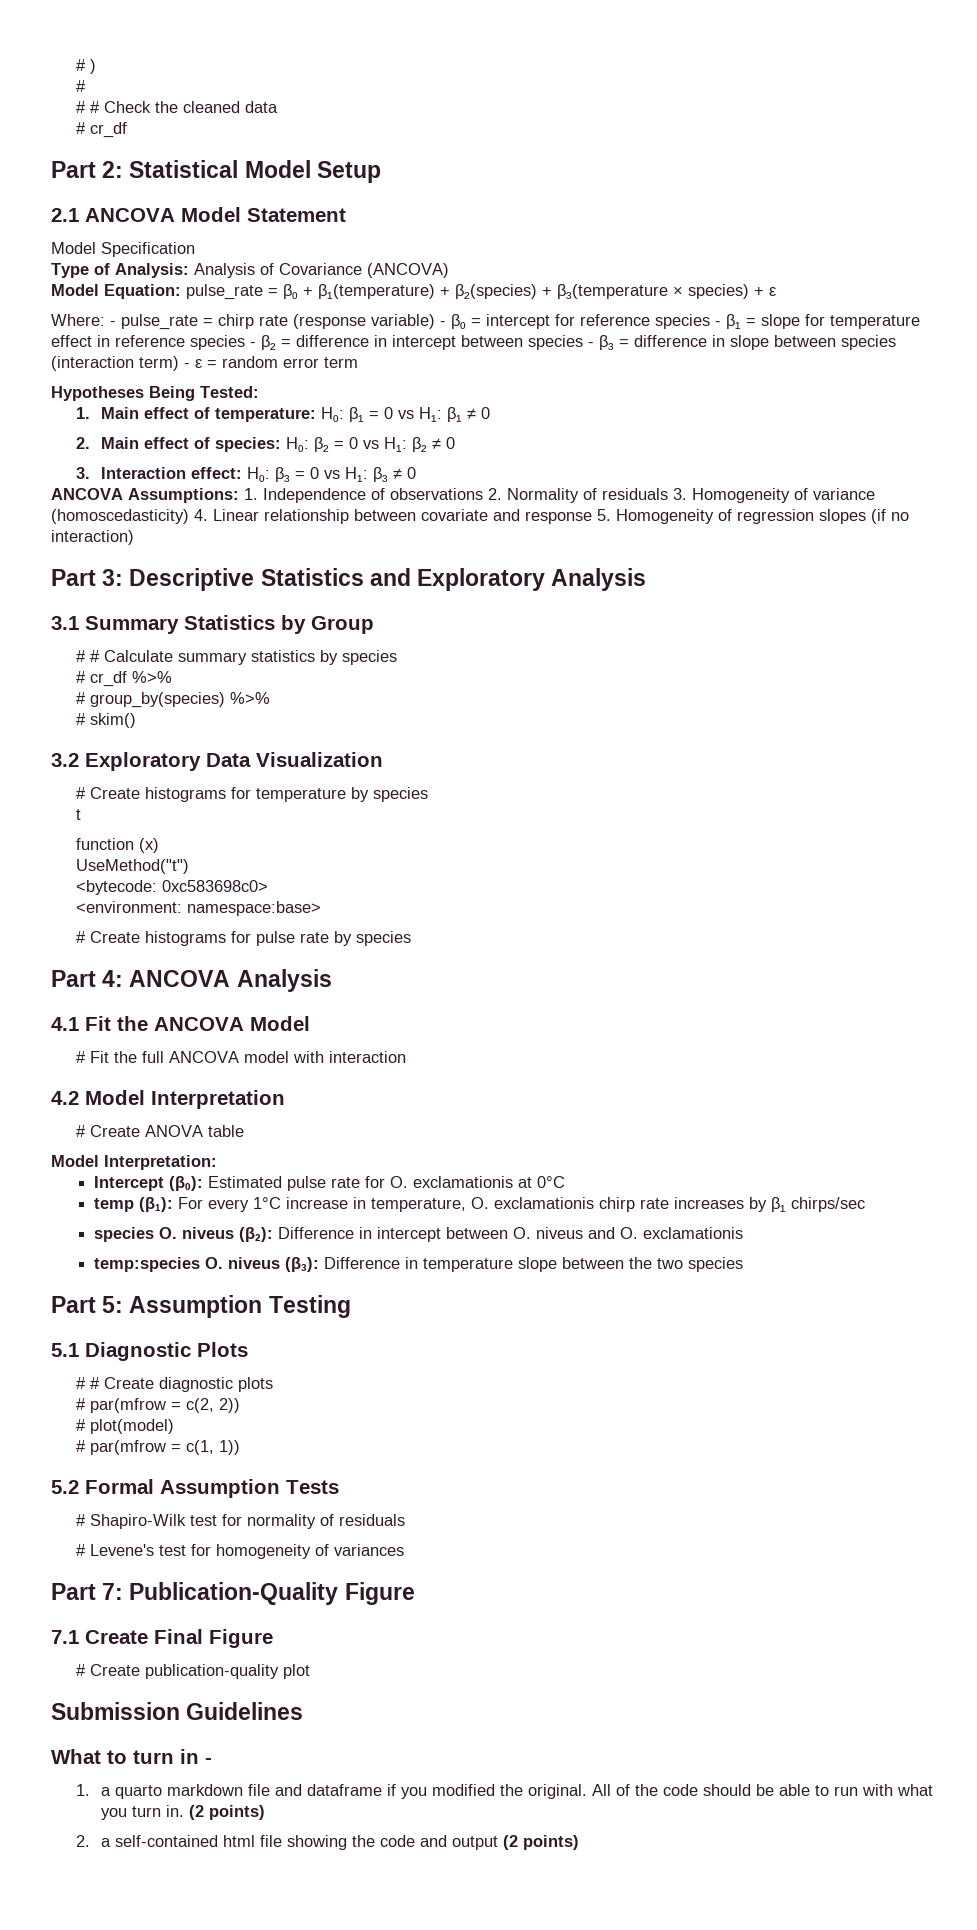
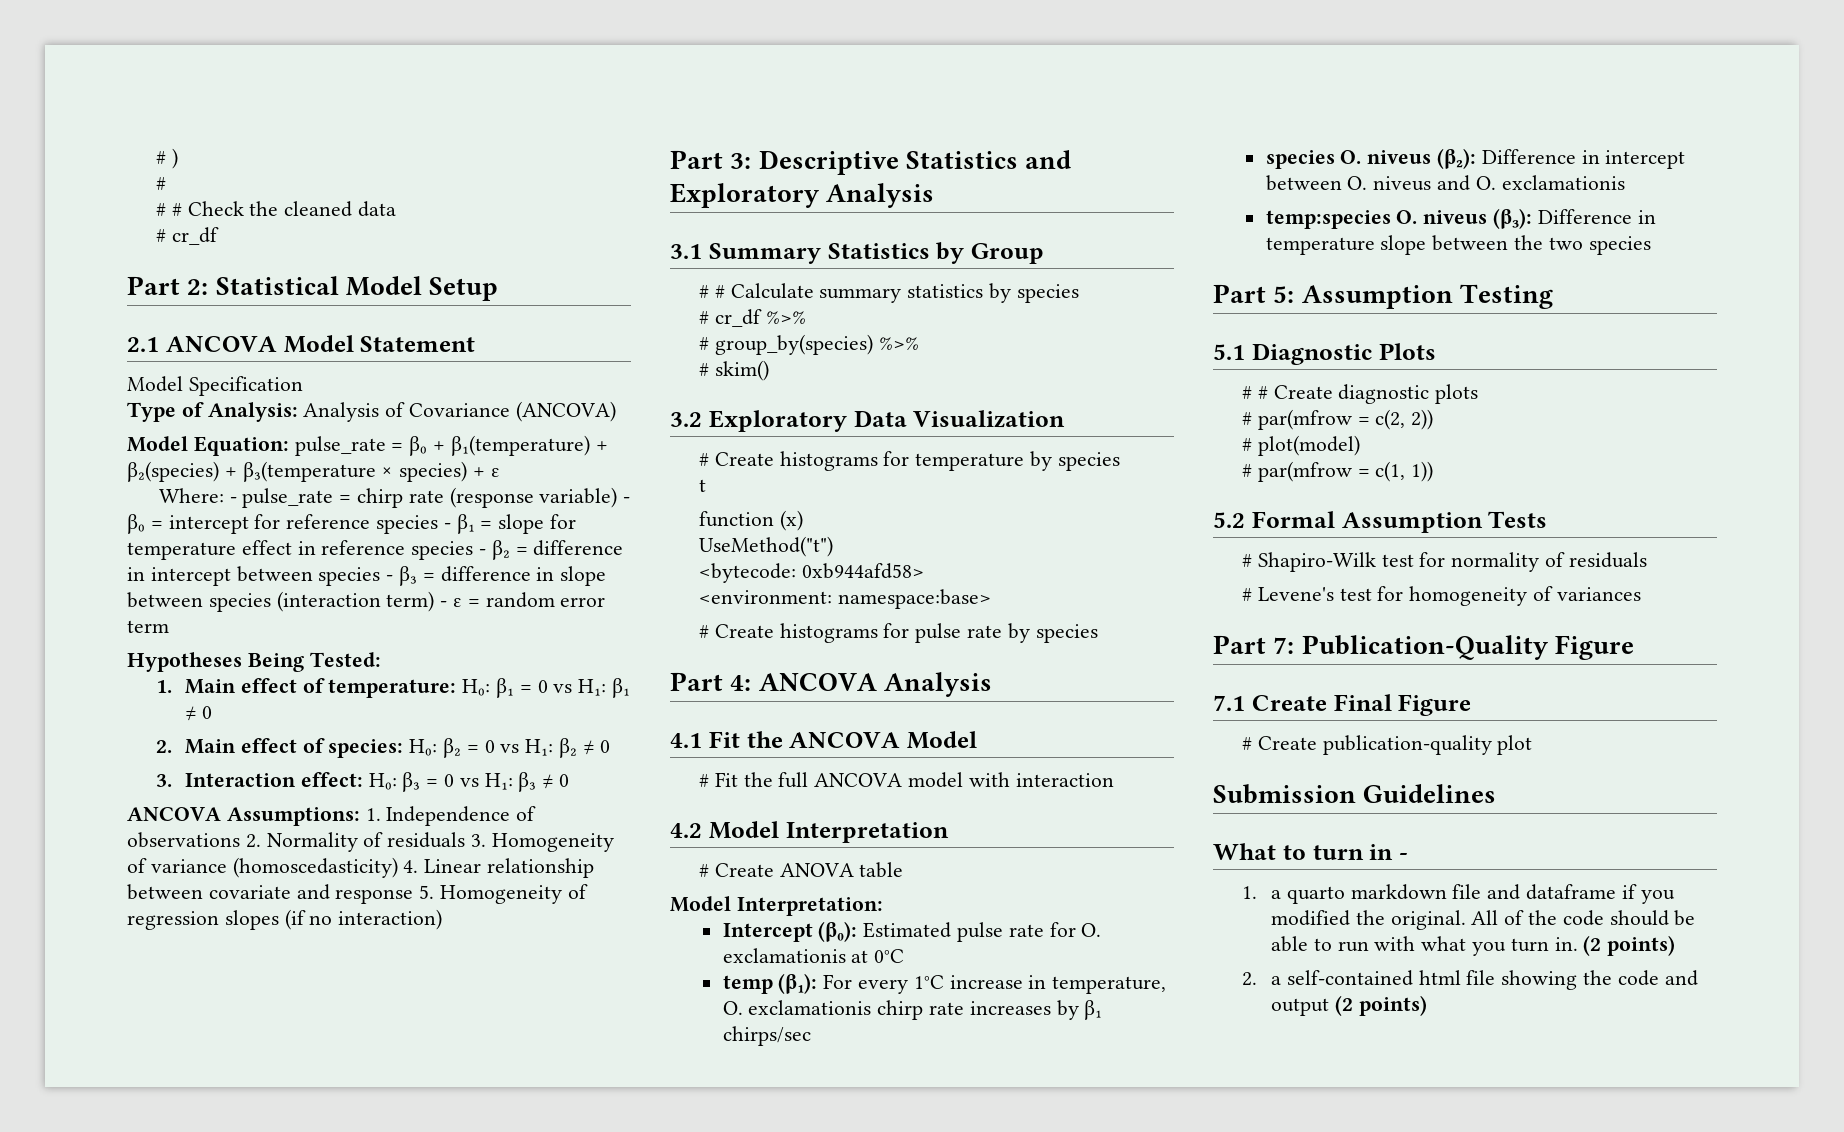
- <bytecode: 0xc583698c0>
+ <bytecode: 0xb944afd58>

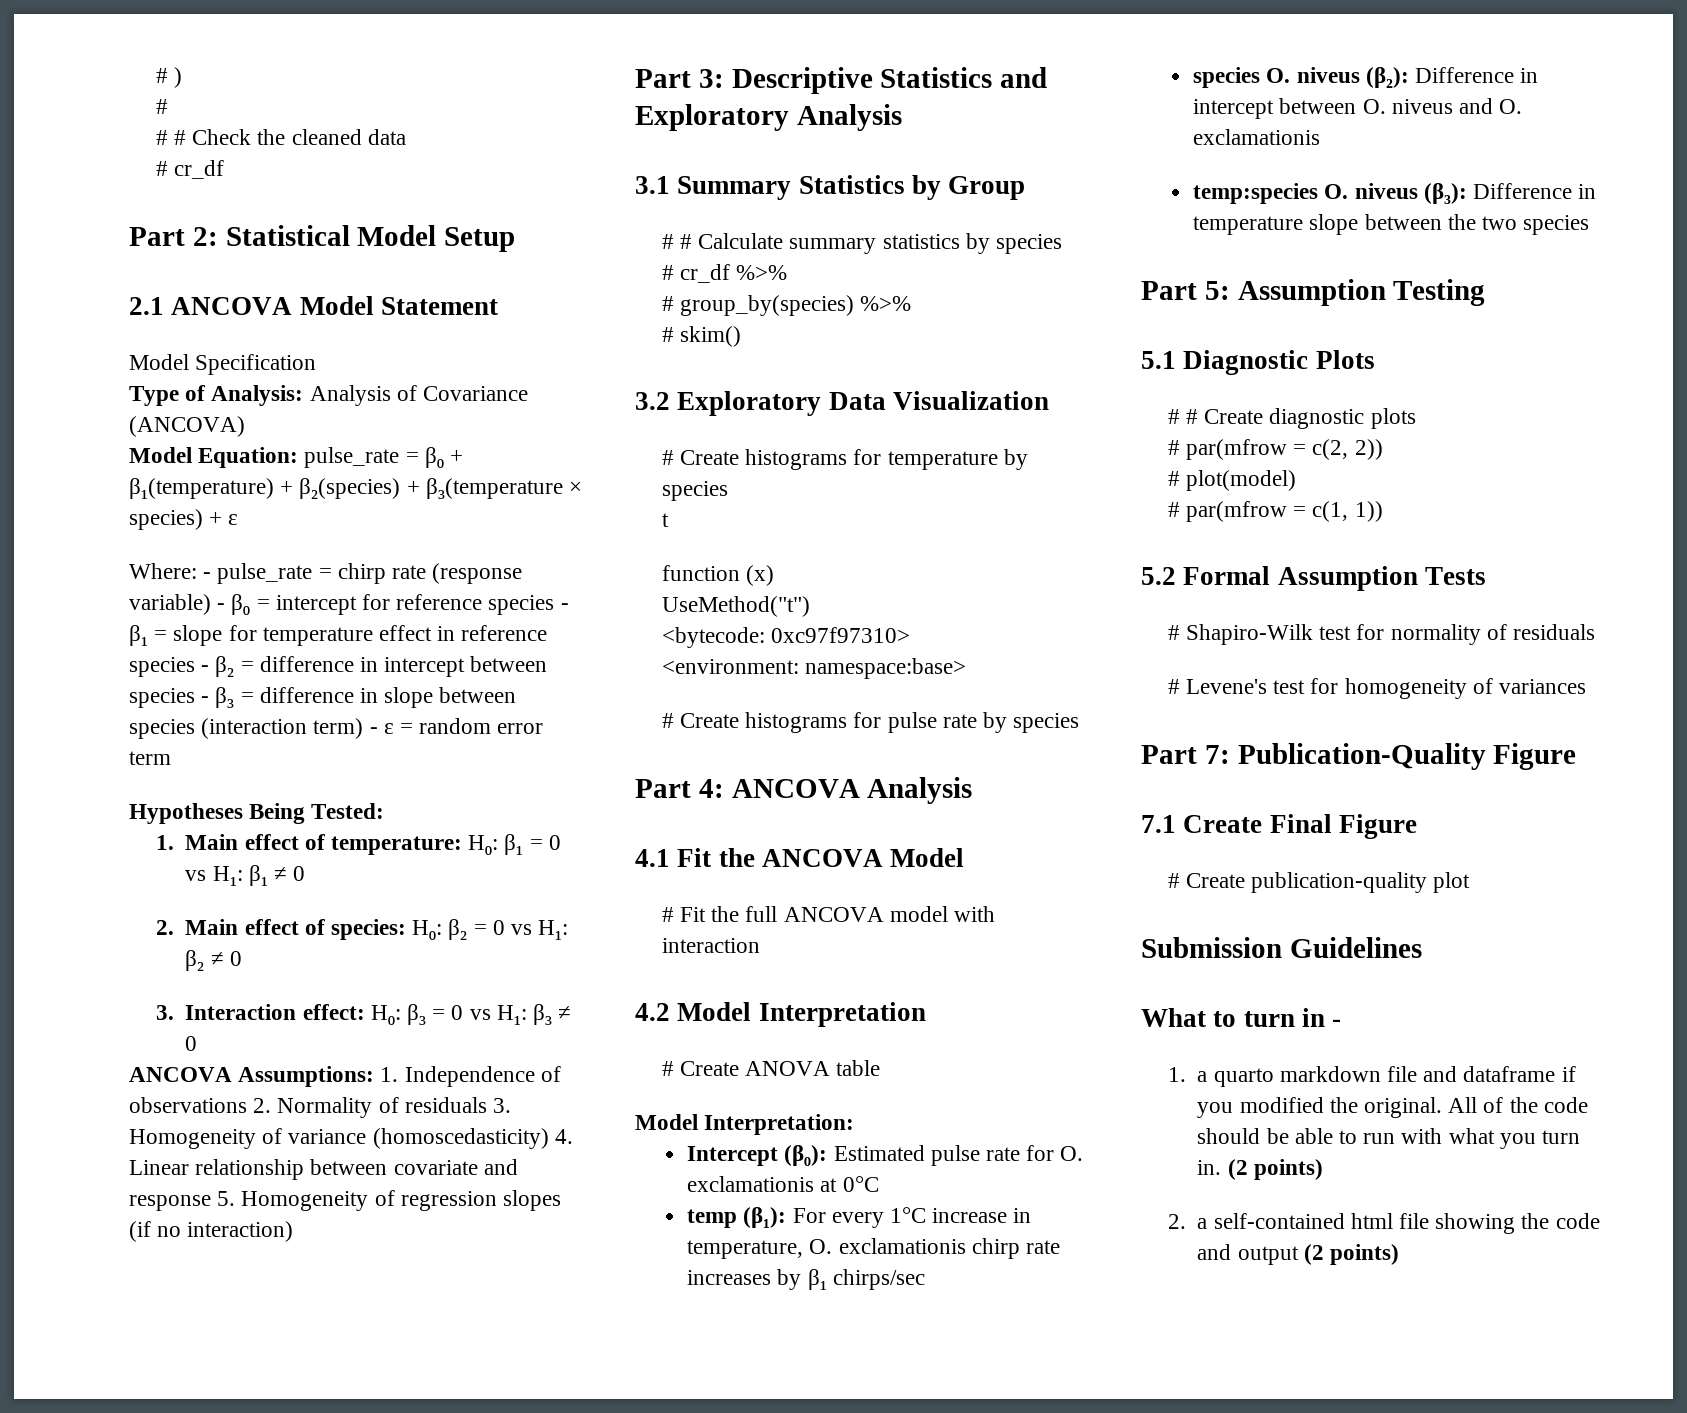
- <bytecode: 0xb944afd58>
+ <bytecode: 0xc97f97310>

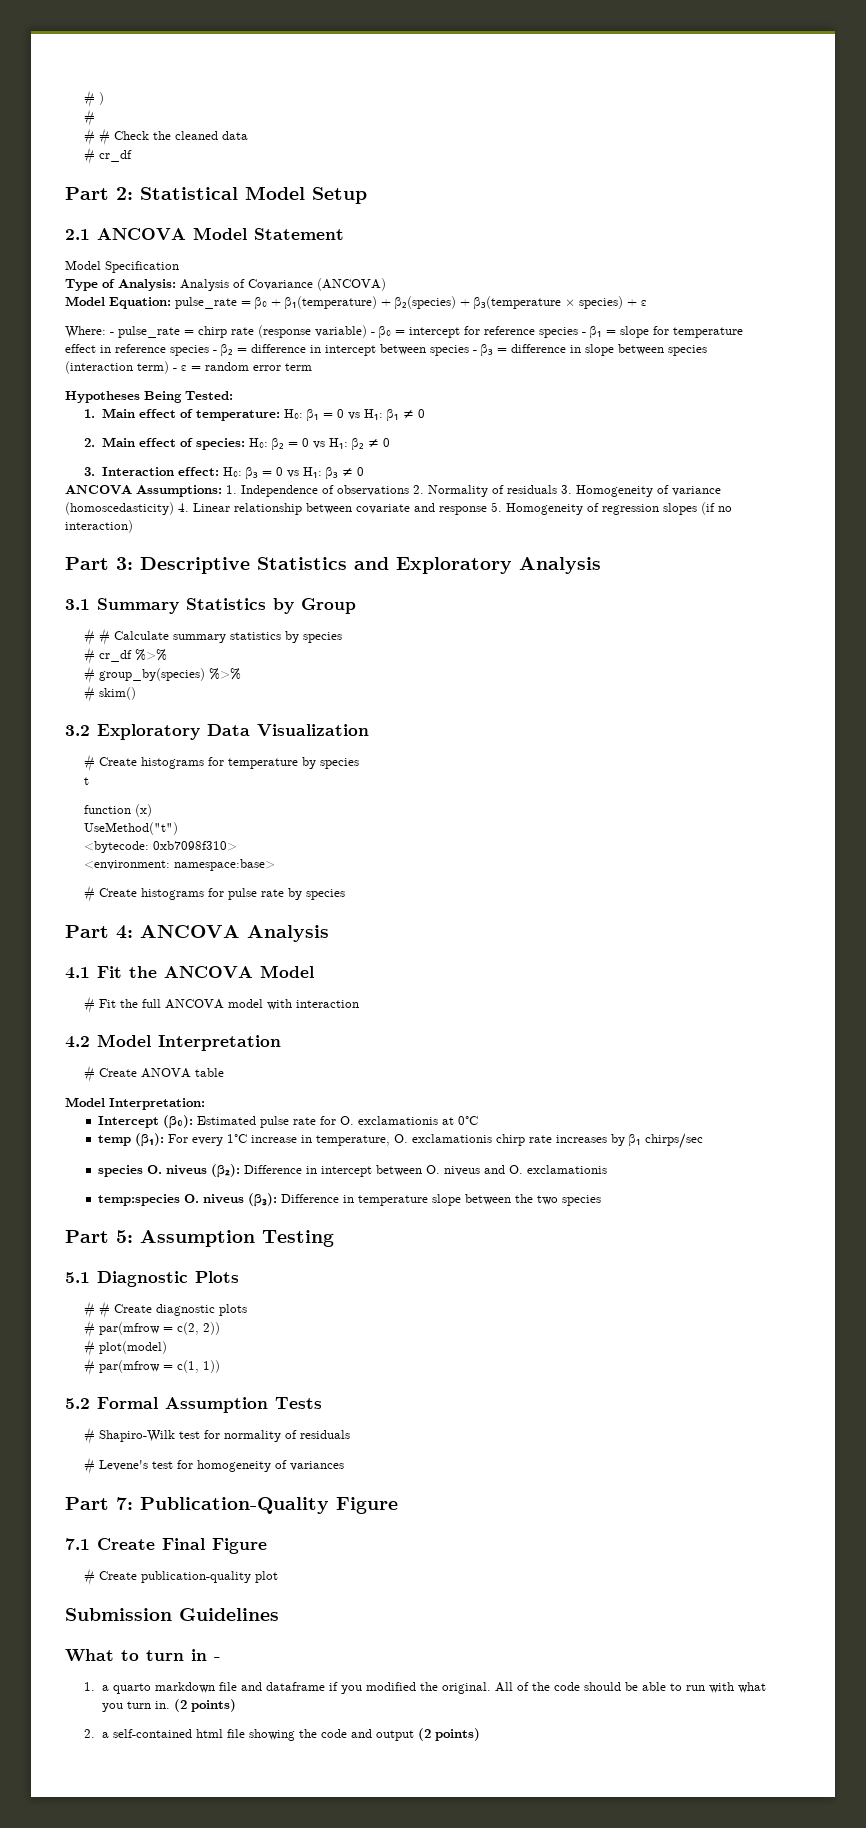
- <bytecode: 0xc97f97310>
+ <bytecode: 0xb7098f310>

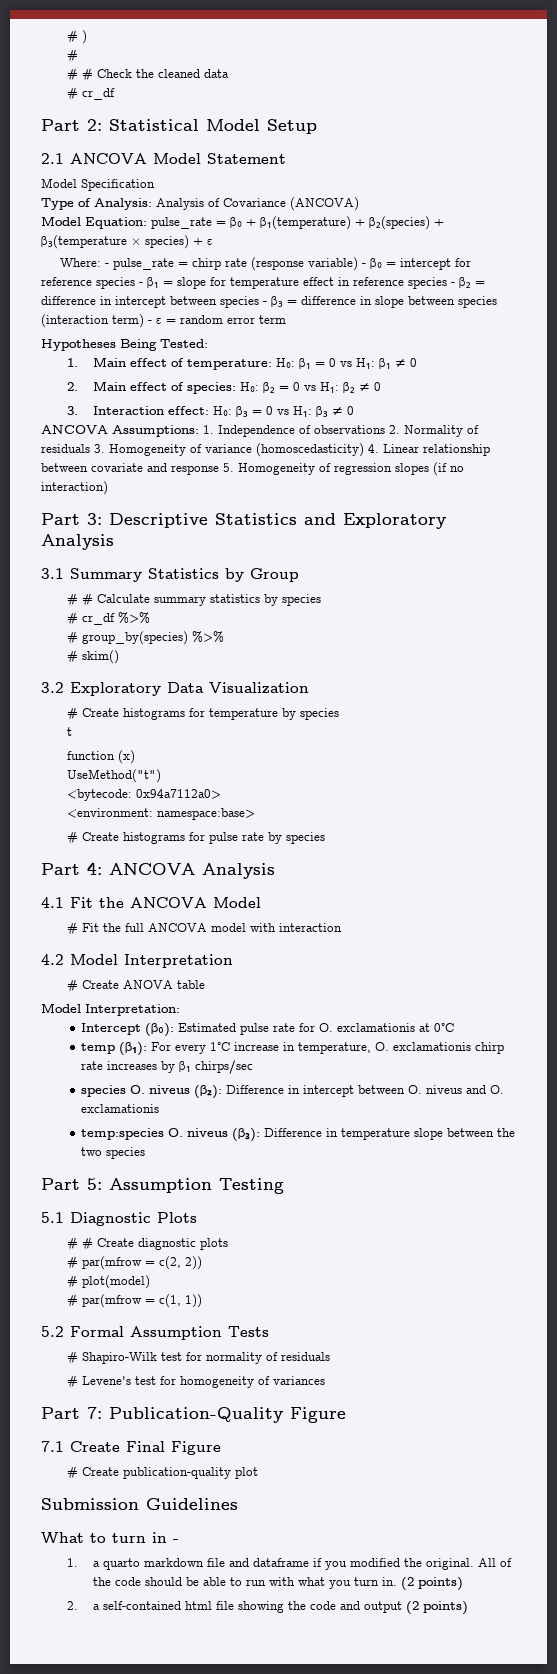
- <bytecode: 0xb7098f310>
+ <bytecode: 0x94a7112a0>

